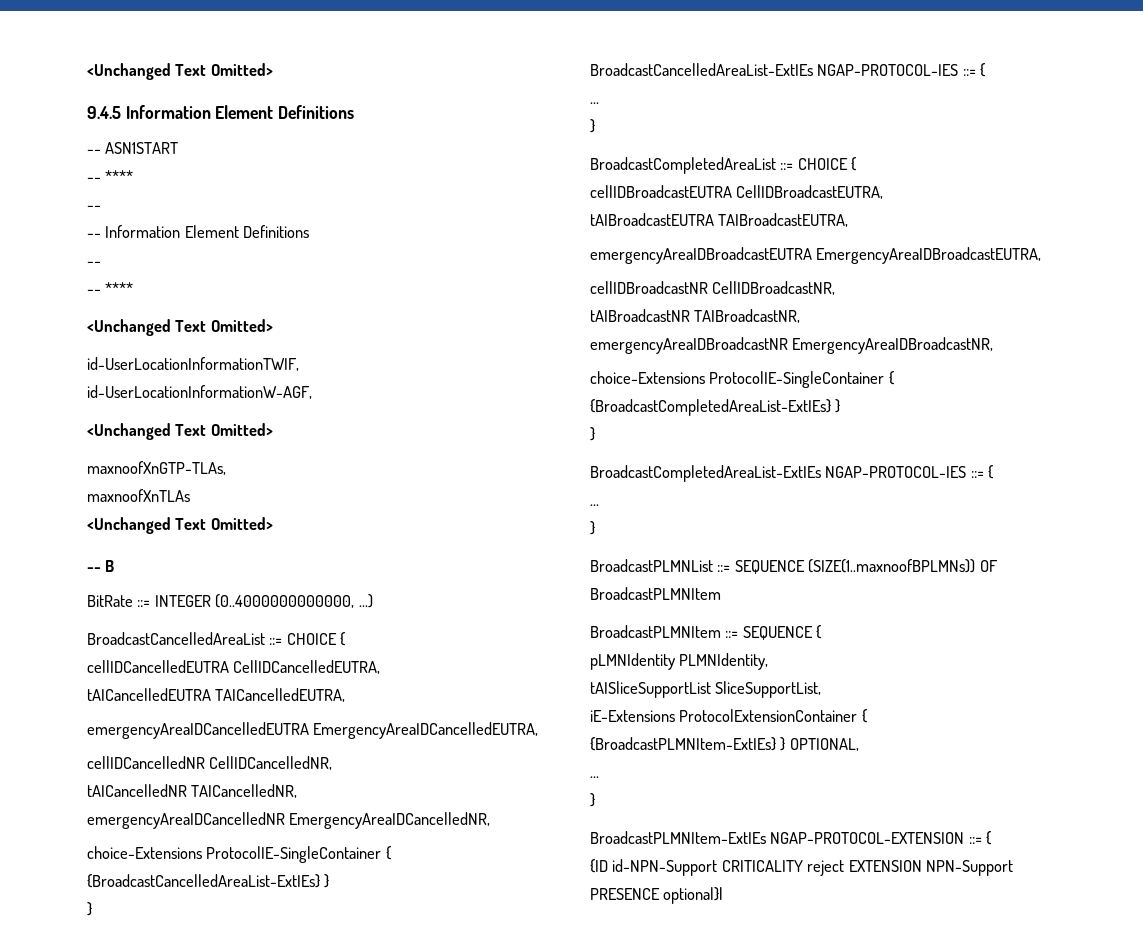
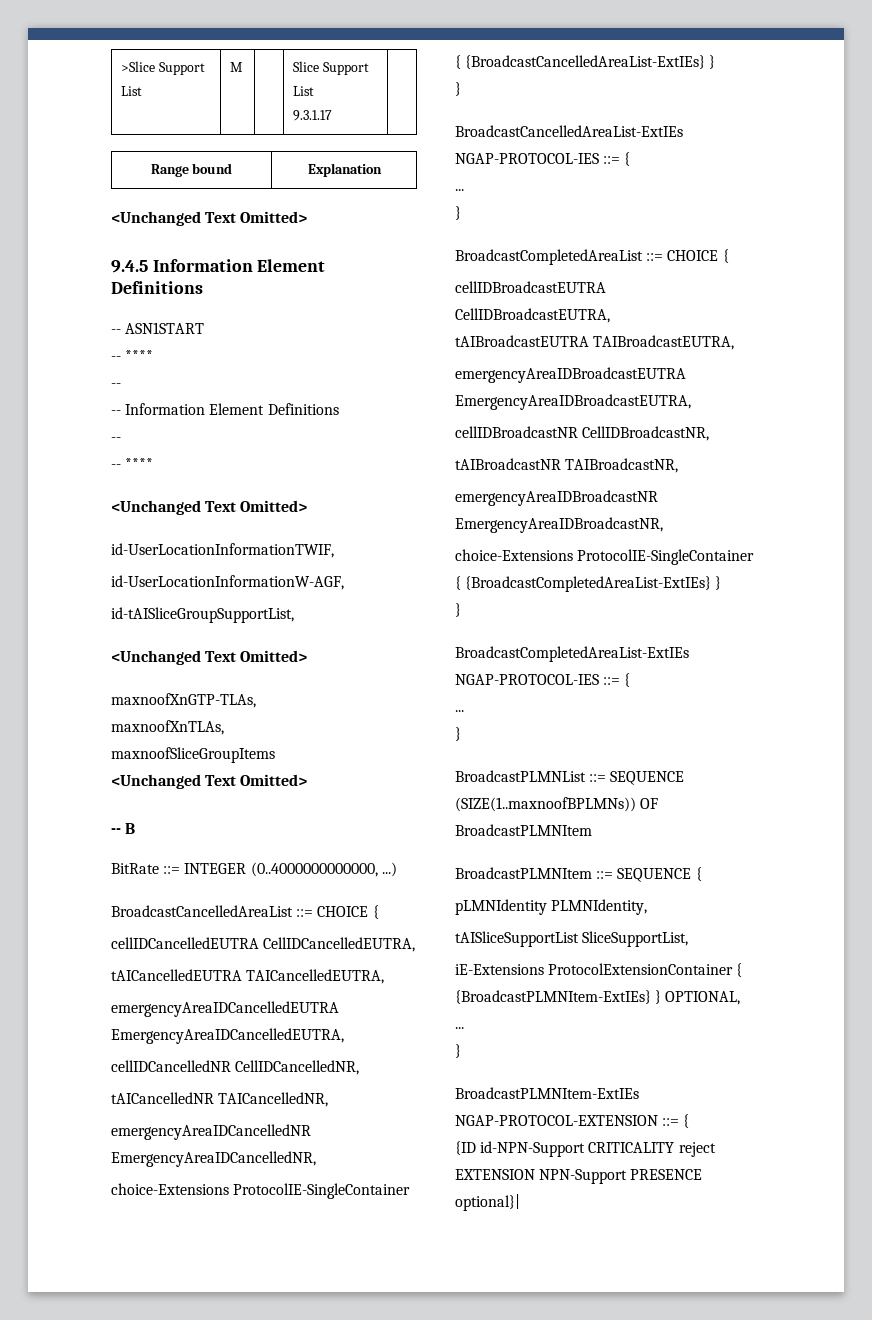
+ >Slice Support List | M | | Slice Support List
+ 9.3.1.17 |
+ Range bound | Explanation
+ id-tAISliceGroupSupportList,
- maxnoofXnTLAs
+ maxnoofXnTLAs,
+ maxnoofSliceGroupItems

